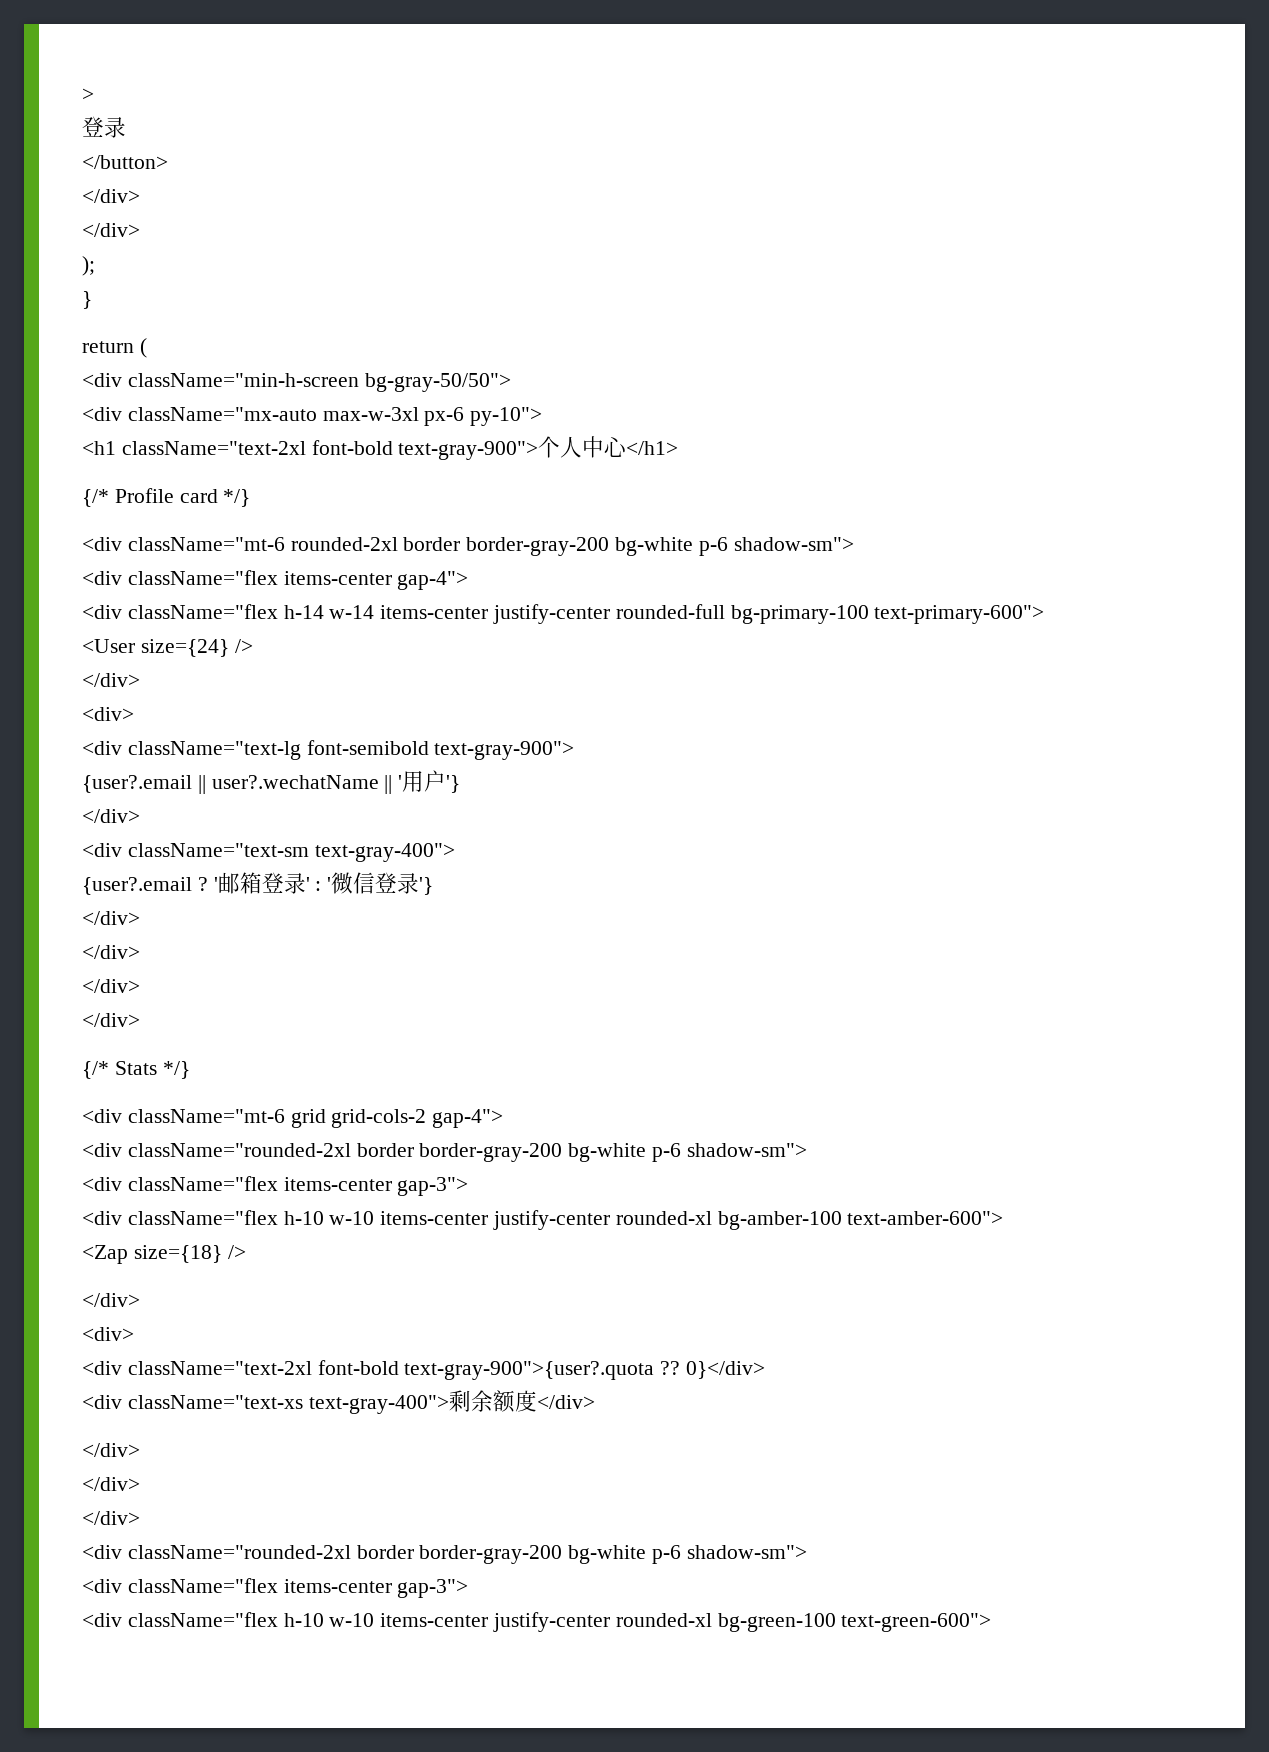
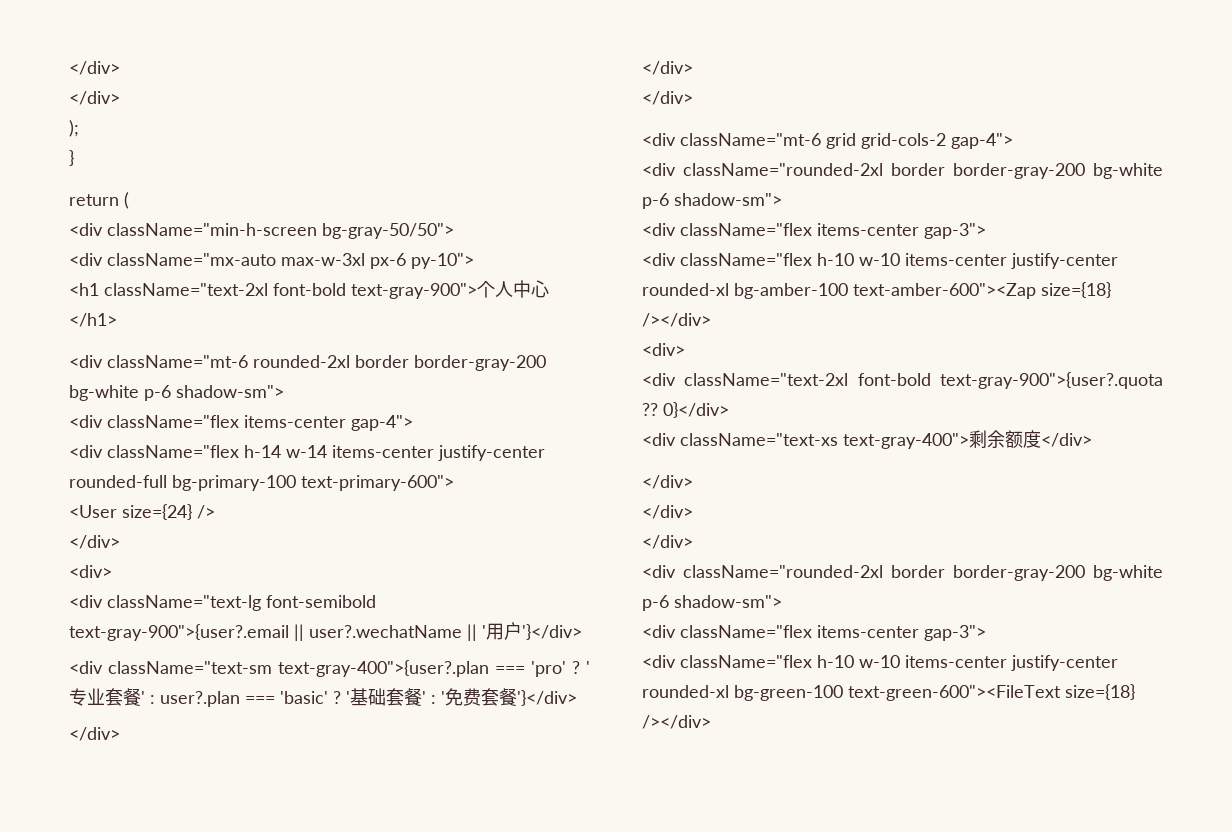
- >
- 登录
- </button>
- {/* Profile card */}
- <div className="text-lg font-semibold text-gray-900">
- {user?.email || user?.wechatName || '用户'}
- </div>
+ <div className="text-lg font-semibold text-gray-900">{user?.email || user?.wechatName || '用户'}</div>
- <div className="text-sm text-gray-400">
- {user?.email ? '邮箱登录' : '微信登录'}
+ <div className="text-sm text-gray-400">{user?.plan === 'pro' ? '专业套餐' : user?.plan === 'basic' ? '基础套餐' : '免费套餐'}</div>
  </div>
  </div>
  </div>
- </div>
- {/* Stats */}
- <div className="flex h-10 w-10 items-center justify-center rounded-xl bg-amber-100 text-amber-600">
- <Zap size={18} />
- </div>
+ <div className="flex h-10 w-10 items-center justify-center rounded-xl bg-amber-100 text-amber-600"><Zap size={18} /></div>
- <div className="flex h-10 w-10 items-center justify-center rounded-xl bg-green-100 text-green-600">
+ <div className="flex h-10 w-10 items-center justify-center rounded-xl bg-green-100 text-green-600"><FileText size={18} /></div>

